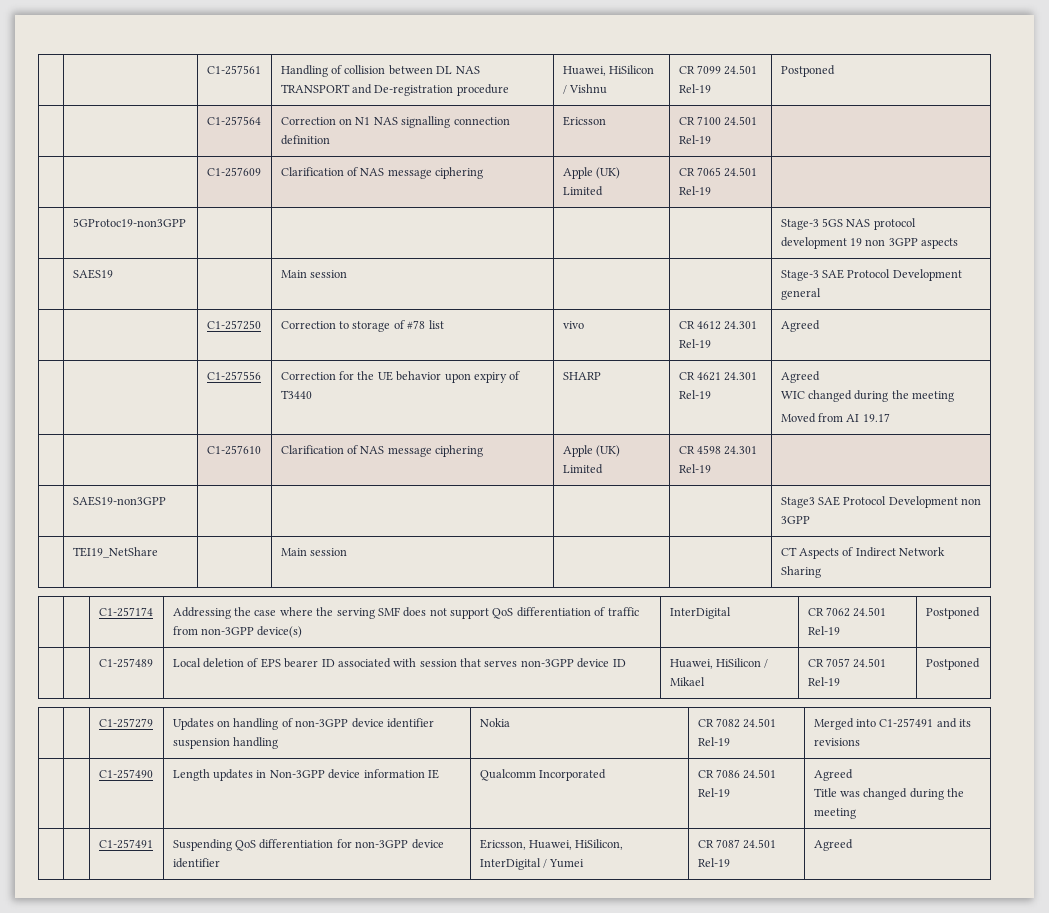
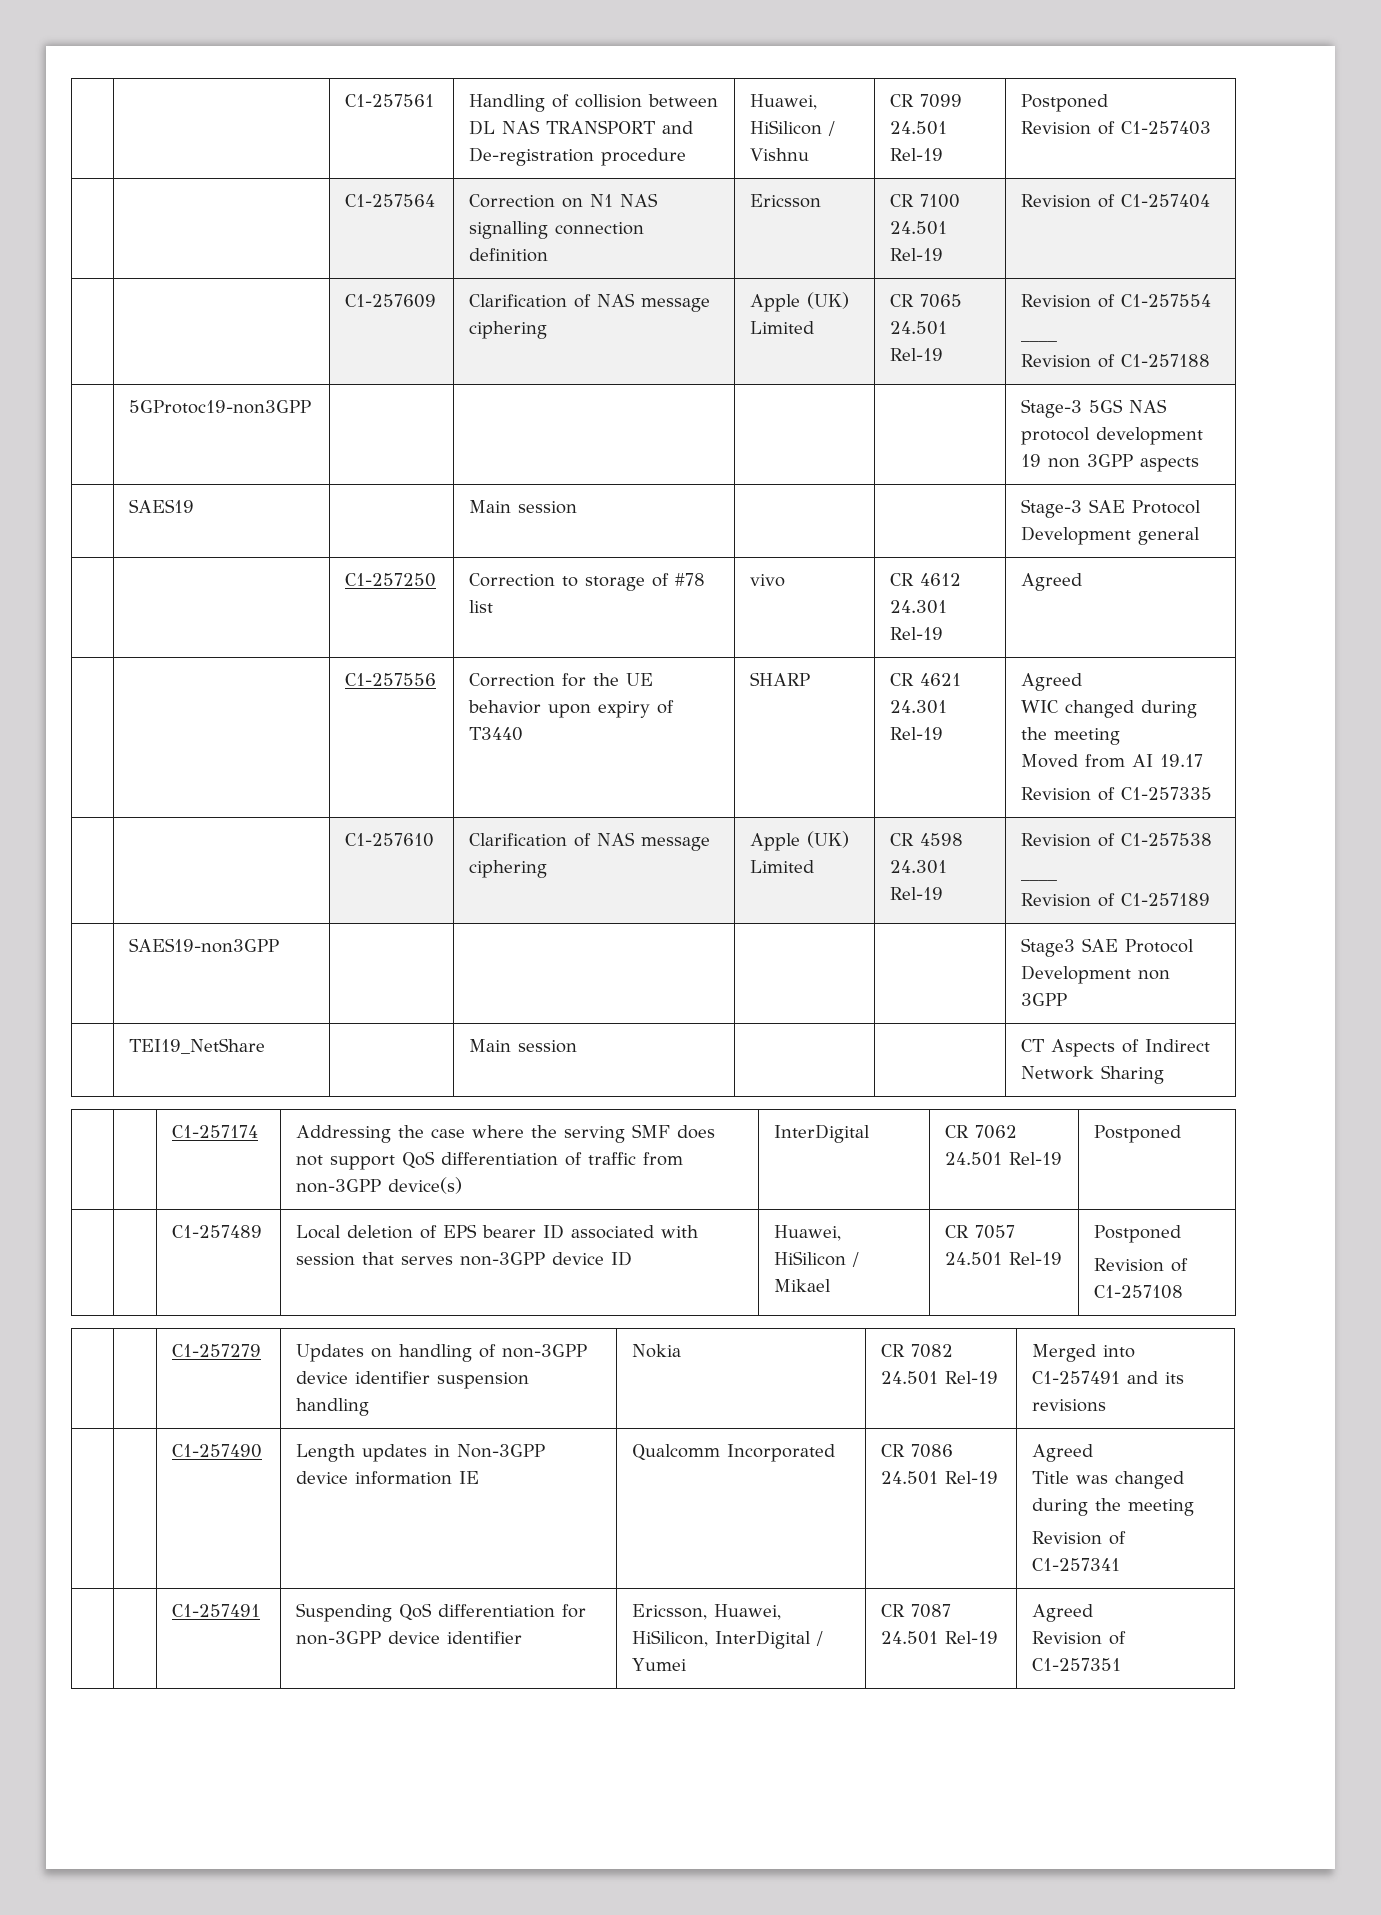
  | | C1-257561 | Handling of collision between DL NAS TRANSPORT and De-registration procedure | Huawei, HiSilicon / Vishnu | CR 7099 24.501 Rel-19 | Postponed
+ Revision of C1-257403
- | | C1-257564 | Correction on N1 NAS signalling connection definition | Ericsson | CR 7100 24.501 Rel-19 |
+ | | C1-257564 | Correction on N1 NAS signalling connection definition | Ericsson | CR 7100 24.501 Rel-19 | Revision of C1-257404
- | | C1-257609 | Clarification of NAS message ciphering | Apple (UK) Limited | CR 7065 24.501 Rel-19 |
+ | | C1-257609 | Clarification of NAS message ciphering | Apple (UK) Limited | CR 7065 24.501 Rel-19 | Revision of C1-257554
+ ____
+ Revision of C1-257188
  | | C1-257556 | Correction for the UE behavior upon expiry of T3440 | SHARP | CR 4621 24.301 Rel-19 | Agreed
  WIC changed during the meeting
  Moved from AI 19.17
+ Revision of C1-257335
- | | C1-257610 | Clarification of NAS message ciphering | Apple (UK) Limited | CR 4598 24.301 Rel-19 |
+ | | C1-257610 | Clarification of NAS message ciphering | Apple (UK) Limited | CR 4598 24.301 Rel-19 | Revision of C1-257538
+ ____
+ Revision of C1-257189
  | | C1-257489 | Local deletion of EPS bearer ID associated with session that serves non-3GPP device ID | Huawei, HiSilicon / Mikael | CR 7057 24.501 Rel-19 | Postponed
+ Revision of C1-257108
  | | C1-257490 | Length updates in Non-3GPP device information IE | Qualcomm Incorporated | CR 7086 24.501 Rel-19 | Agreed
  Title was changed during the meeting
+ Revision of C1-257341
  | | C1-257491 | Suspending QoS differentiation for non-3GPP device identifier | Ericsson, Huawei, HiSilicon, InterDigital / Yumei | CR 7087 24.501 Rel-19 | Agreed
+ Revision of C1-257351

